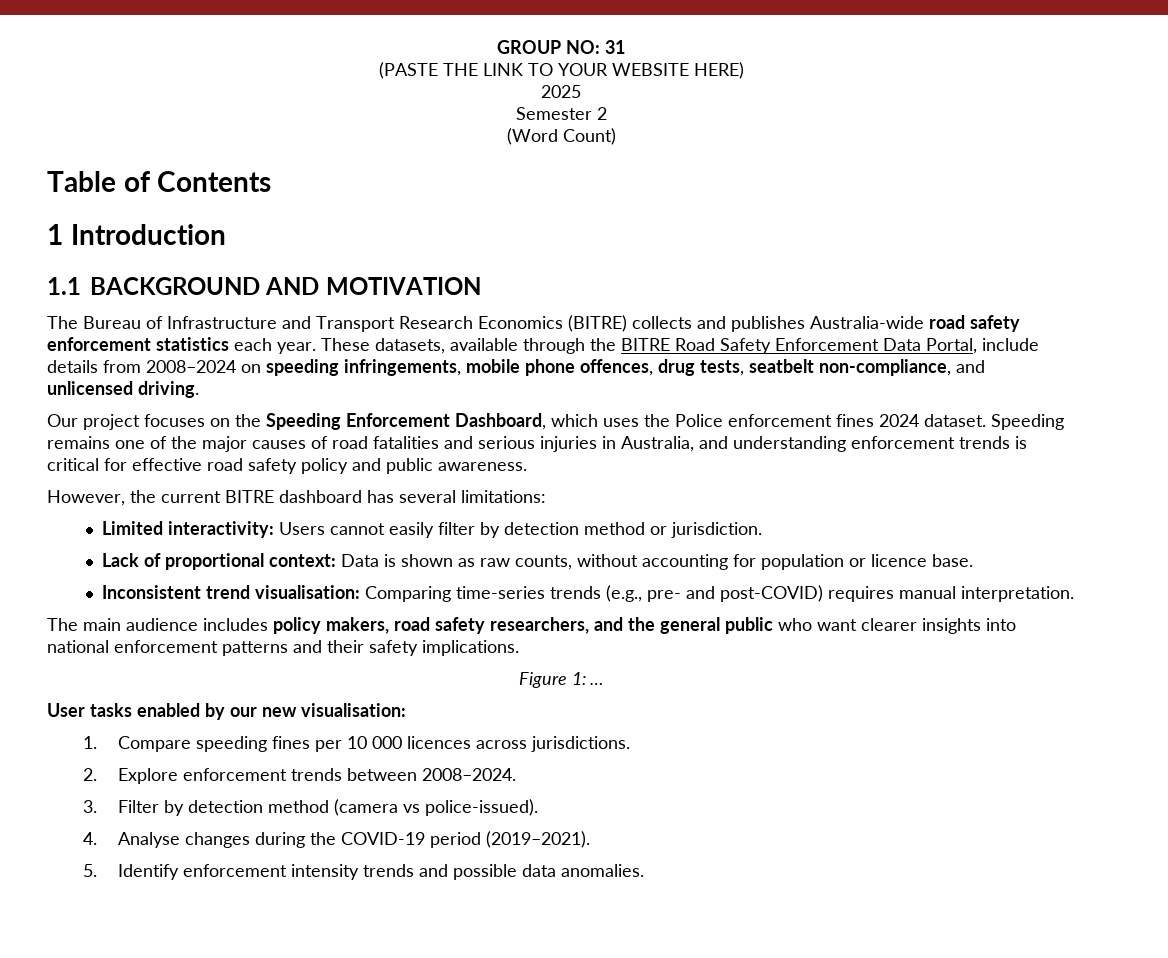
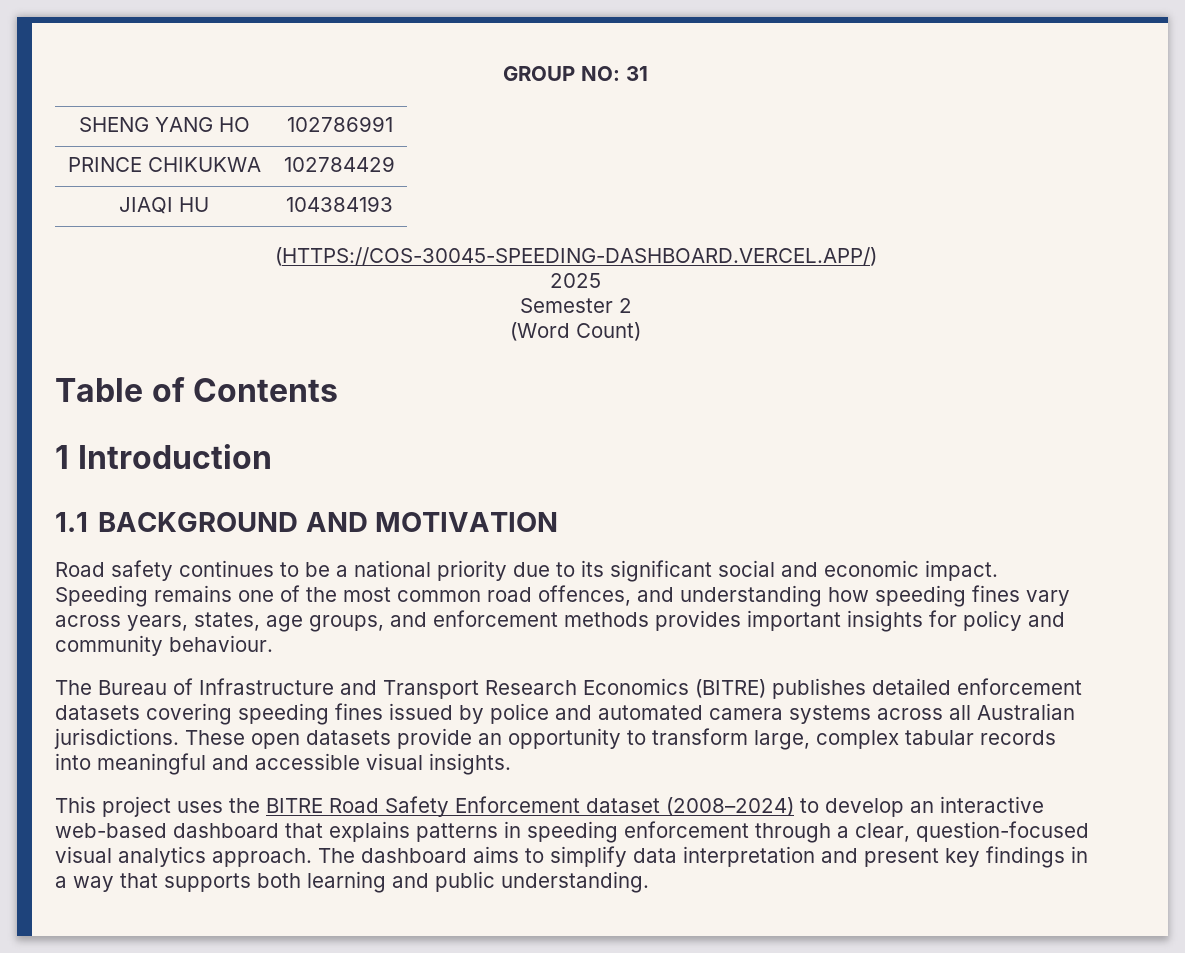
- (PASTE THE LINK TO YOUR WEBSITE HERE)
+ SHENG YANG HO | 102786991
+ PRINCE CHIKUKWA | 102784429
+ JIAQI HU | 104384193
+ (HTTPS://COS-30045-SPEEDING-DASHBOARD.VERCEL.APP/)
+ Road safety continues to be a national priority due to its significant social and economic impact. Speeding remains one of the most common road offences, and understanding how speeding fines vary across years, states, age groups, and enforcement methods provides important insights for policy and community behaviour.
- The Bureau of Infrastructure and Transport Research Economics (BITRE) collects and publishes Australia-wide road safety enforcement statistics each year. These datasets, available through the BITRE Road Safety Enforcement Data Portal, include details from 2008–2024 on speeding infringements, mobile phone offences, drug tests, seatbelt non-compliance, and unlicensed driving.
- Our project focuses on the Speeding Enforcement Dashboard, which uses the Police enforcement fines 2024 dataset. Speeding remains one of the major causes of road fatalities and serious injuries in Australia, and understanding enforcement trends is critical for effective road safety policy and public awareness.
- However, the current BITRE dashboard has several limitations:
- Limited interactivity: Users cannot easily filter by detection method or jurisdiction.
- Lack of proportional context: Data is shown as raw counts, without accounting for population or licence base.
- Inconsistent trend visualisation: Comparing time-series trends (e.g., pre- and post-COVID) requires manual interpretation.
- The main audience includes policy makers, road safety researchers, and the general public who want clearer insights into national enforcement patterns and their safety implications.
- Figure 1: …
- User tasks enabled by our new visualisation:
- 1. Compare speeding fines per 10 000 licences across jurisdictions.
- 2. Explore enforcement trends between 2008–2024.
- 3. Filter by detection method (camera vs police-issued).
- 4. Analyse changes during the COVID-19 period (2019–2021).
- 5. Identify enforcement intensity trends and possible data anomalies.
+ The Bureau of Infrastructure and Transport Research Economics (BITRE) publishes detailed enforcement datasets covering speeding fines issued by police and automated camera systems across all Australian jurisdictions. These open datasets provide an opportunity to transform large, complex tabular records into meaningful and accessible visual insights.
+ This project uses the BITRE Road Safety Enforcement dataset (2008–2024) to develop an interactive web-based dashboard that explains patterns in speeding enforcement through a clear, question-focused visual analytics approach. The dashboard aims to simplify data interpretation and present key findings in a way that supports both learning and public understanding.

